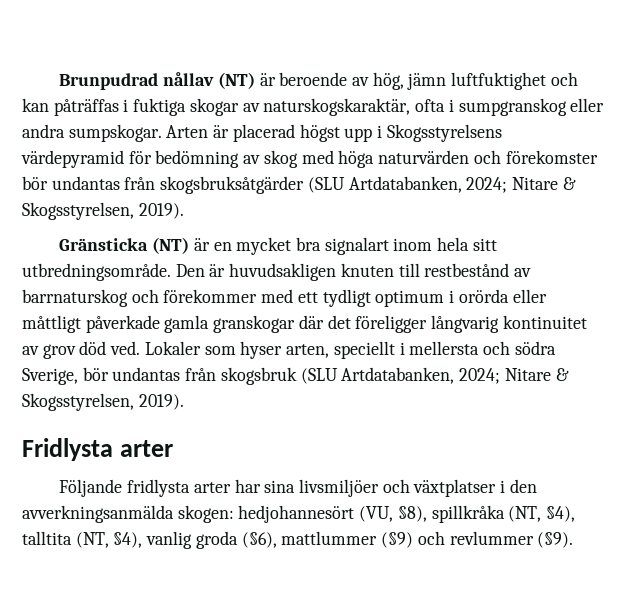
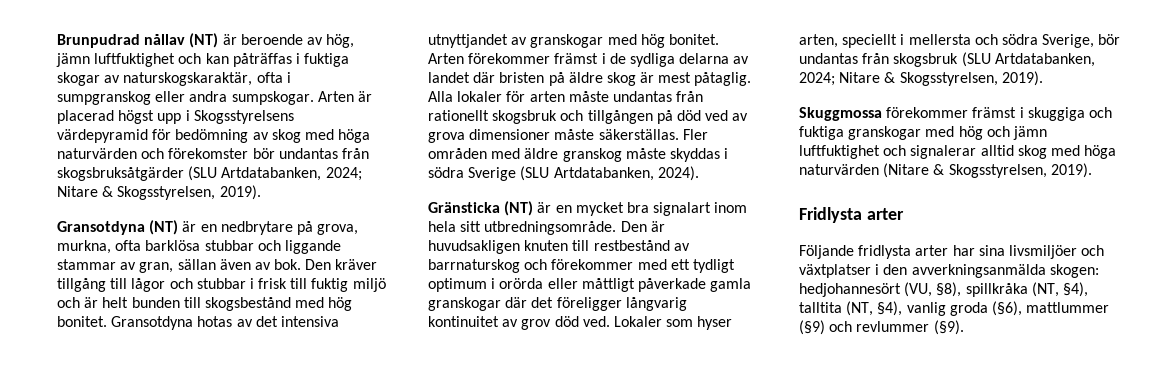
+ Gransotdyna (NT) är en nedbrytare på grova, murkna, ofta barklösa stubbar och liggande stammar av gran, sällan även av bok. Den kräver tillgång till lågor och stubbar i frisk till fuktig miljö och är helt bunden till skogsbestånd med hög bonitet. Gransotdyna hotas av det intensiva utnyttjandet av granskogar med hög bonitet. Arten förekommer främst i de sydliga delarna av landet där bristen på äldre skog är mest påtaglig. Alla lokaler för arten måste undantas från rationellt skogsbruk och tillgången på död ved av grova dimensioner måste säkerställas. Fler områden med äldre granskog måste skyddas i södra Sverige (SLU Artdatabanken, 2024).
+ Skuggmossa förekommer främst i skuggiga och fuktiga granskogar med hög och jämn luftfuktighet och signalerar alltid skog med höga naturvärden (Nitare & Skogsstyrelsen, 2019).

